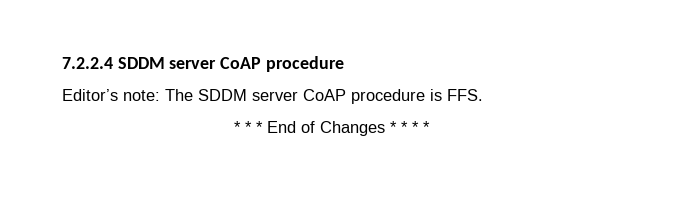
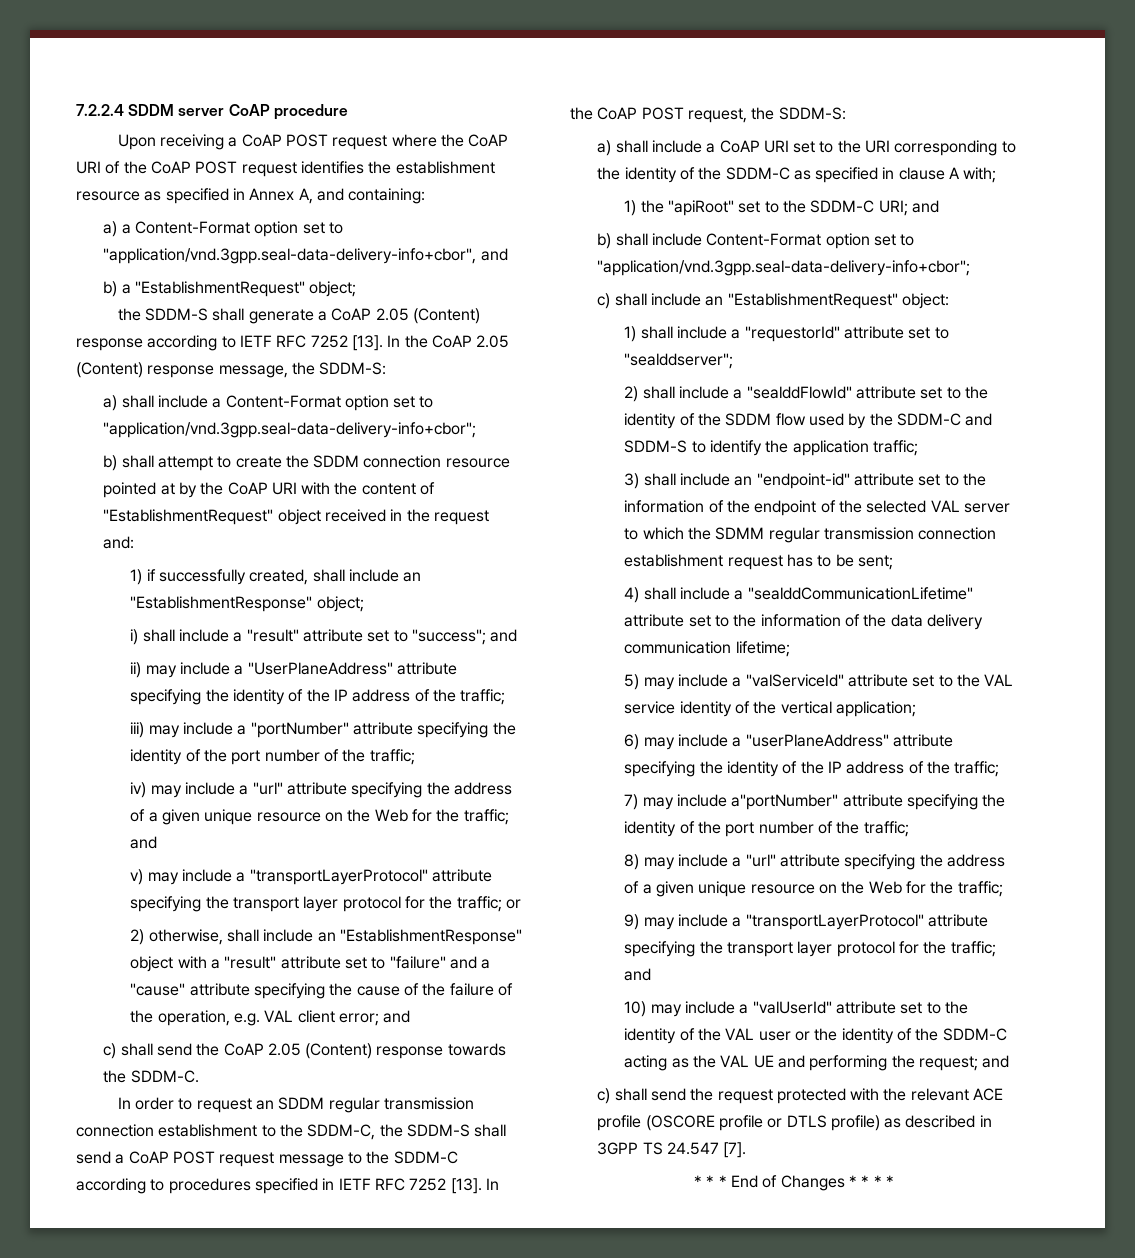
- Editor’s note: The SDDM server CoAP procedure is FFS.
+ Upon receiving a CoAP POST request where the CoAP URI of the CoAP POST request identifies the establishment resource as specified in Annex A, and containing:
+ a) a Content-Format option set to "application/vnd.3gpp.seal-data-delivery-info+cbor", and
+ b) a "EstablishmentRequest" object;
+ the SDDM-S shall generate a CoAP 2.05 (Content) response according to IETF RFC 7252 [13]. In the CoAP 2.05 (Content) response message, the SDDM-S:
+ a) shall include a Content-Format option set to "application/vnd.3gpp.seal-data-delivery-info+cbor";
+ b) shall attempt to create the SDDM connection resource pointed at by the CoAP URI with the content of "EstablishmentRequest" object received in the request and:
+ 1) if successfully created, shall include an "EstablishmentResponse" object;
+ i) shall include a "result" attribute set to "success"; and
+ ii) may include a "UserPlaneAddress" attribute specifying the identity of the IP address of the traffic;
+ iii) may include a "portNumber" attribute specifying the identity of the port number of the traffic;
+ iv) may include a "url" attribute specifying the address of a given unique resource on the Web for the traffic; and
+ v) may include a "transportLayerProtocol" attribute specifying the transport layer protocol for the traffic; or
+ 2) otherwise, shall include an "EstablishmentResponse" object with a "result" attribute set to "failure" and a "cause" attribute specifying the cause of the failure of the operation, e.g. VAL client error; and
+ c) shall send the CoAP 2.05 (Content) response towards the SDDM-C.
+ In order to request an SDDM regular transmission connection establishment to the SDDM-C, the SDDM-S shall send a CoAP POST request message to the SDDM-C according to procedures specified in IETF RFC 7252 [13]. In the CoAP POST request, the SDDM-S:
+ a) shall include a CoAP URI set to the URI corresponding to the identity of the SDDM-C as specified in clause A with;
+ 1) the "apiRoot" set to the SDDM-C URI; and
+ b) shall include Content-Format option set to "application/vnd.3gpp.seal-data-delivery-info+cbor";
+ c) shall include an "EstablishmentRequest" object:
+ 1) shall include a "requestorId" attribute set to "sealddserver";
+ 2) shall include a "sealddFlowId" attribute set to the identity of the SDDM flow used by the SDDM-C and SDDM-S to identify the application traffic;
+ 3) shall include an "endpoint-id" attribute set to the information of the endpoint of the selected VAL server to which the SDMM regular transmission connection establishment request has to be sent;
+ 4) shall include a "sealddCommunicationLifetime" attribute set to the information of the data delivery communication lifetime;
+ 5) may include a "valServiceId" attribute set to the VAL service identity of the vertical application;
+ 6) may include a "userPlaneAddress" attribute specifying the identity of the IP address of the traffic;
+ 7) may include a"portNumber" attribute specifying the identity of the port number of the traffic;
+ 8) may include a "url" attribute specifying the address of a given unique resource on the Web for the traffic;
+ 9) may include a "transportLayerProtocol" attribute specifying the transport layer protocol for the traffic; and
+ 10) may include a "valUserId" attribute set to the identity of the VAL user or the identity of the SDDM-C acting as the VAL UE and performing the request; and
+ c) shall send the request protected with the relevant ACE profile (OSCORE profile or DTLS profile) as described in 3GPP TS 24.547 [7].

